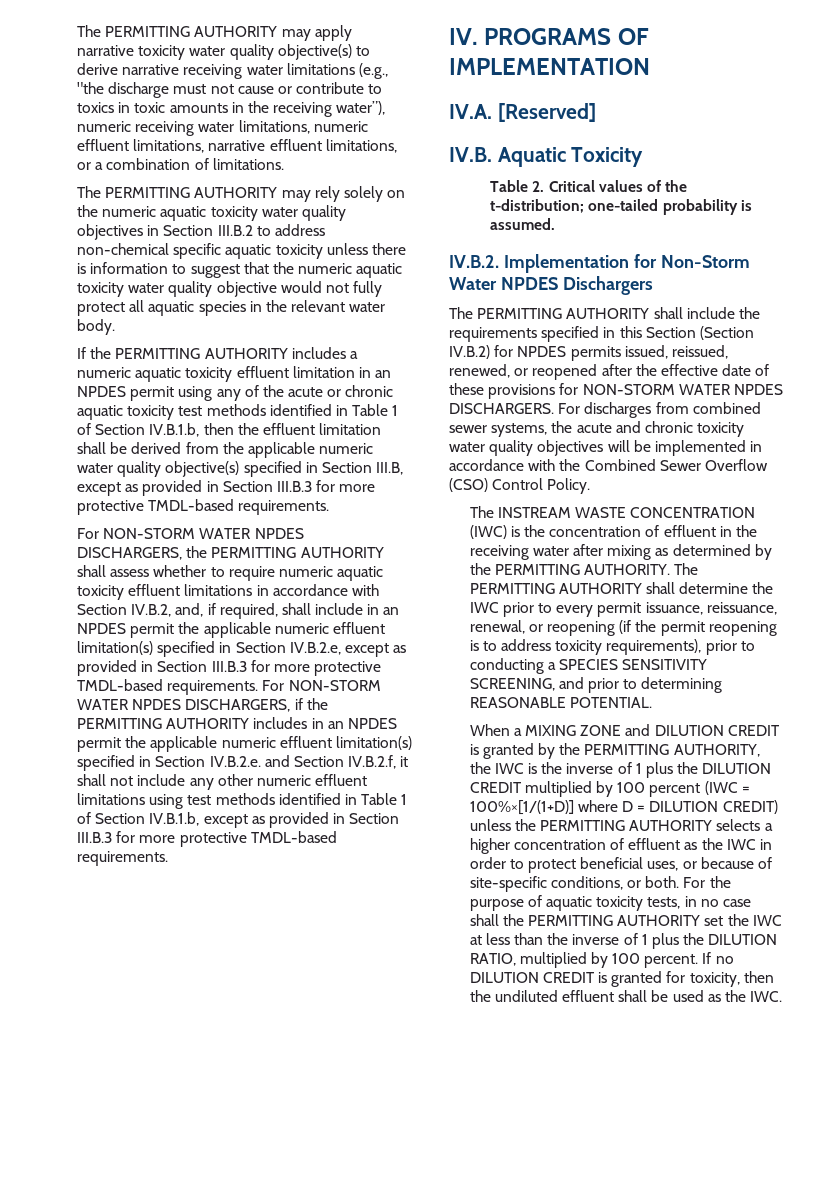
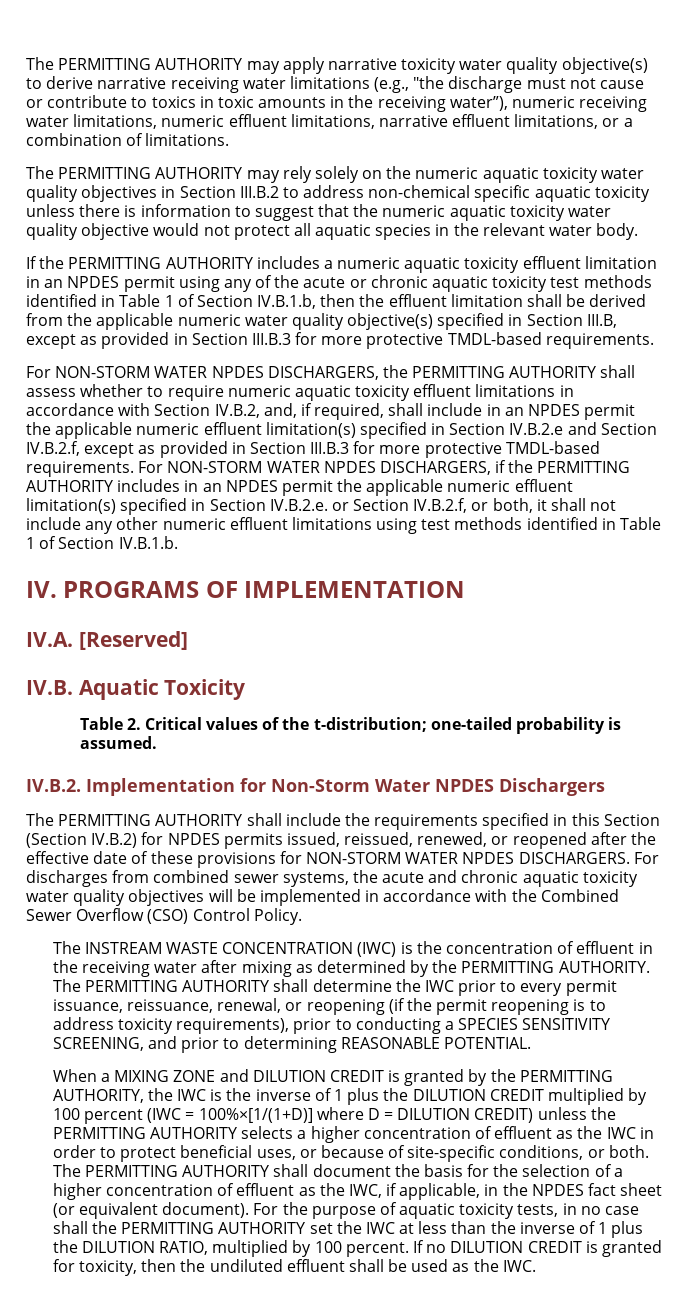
- The PERMITTING AUTHORITY may rely solely on the numeric aquatic toxicity water quality objectives in Section III.B.2 to address non-chemical specific aquatic toxicity unless there is information to suggest that the numeric aquatic toxicity water quality objective would not fully protect all aquatic species in the relevant water body.
+ The PERMITTING AUTHORITY may rely solely on the numeric aquatic toxicity water quality objectives in Section III.B.2 to address non-chemical specific aquatic toxicity unless there is information to suggest that the numeric aquatic toxicity water quality objective would not protect all aquatic species in the relevant water body.
- For NON-STORM WATER NPDES DISCHARGERS, the PERMITTING AUTHORITY shall assess whether to require numeric aquatic toxicity effluent limitations in accordance with Section IV.B.2, and, if required, shall include in an NPDES permit the applicable numeric effluent limitation(s) specified in Section IV.B.2.e, except as provided in Section III.B.3 for more protective TMDL-based requirements.
+ For NON-STORM WATER NPDES DISCHARGERS, the PERMITTING AUTHORITY shall assess whether to require numeric aquatic toxicity effluent limitations in accordance with Section IV.B.2, and, if required, shall include in an NPDES permit the applicable numeric effluent limitation(s) specified in Section IV.B.2.e and Section IV.B.2.f, except as provided in Section III.B.3 for more protective TMDL-based requirements.
- For NON-STORM WATER NPDES DISCHARGERS, if the PERMITTING AUTHORITY includes in an NPDES permit the applicable numeric effluent limitation(s) specified in Section IV.B.2.e. and Section IV.B.2.f, it shall not include any other numeric effluent limitations using test methods identified in Table 1 of Section IV.B.1.b, except as provided in Section III.B.3 for more protective TMDL-based requirements.
+ For NON-STORM WATER NPDES DISCHARGERS, if the PERMITTING AUTHORITY includes in an NPDES permit the applicable numeric effluent limitation(s) specified in Section IV.B.2.e. or Section IV.B.2.f, or both, it shall not include any other numeric effluent limitations using test methods identified in Table 1 of Section IV.B.1.b.
- For discharges from combined sewer systems, the acute and chronic toxicity water quality objectives will be implemented in accordance with the Combined Sewer Overflow (CSO) Control Policy.
+ For discharges from combined sewer systems, the acute and chronic aquatic toxicity water quality objectives will be implemented in accordance with the Combined Sewer Overflow (CSO) Control Policy.
+ The PERMITTING AUTHORITY shall document the basis for the selection of a higher concentration of effluent as the IWC, if applicable, in the NPDES fact sheet (or equivalent document).

